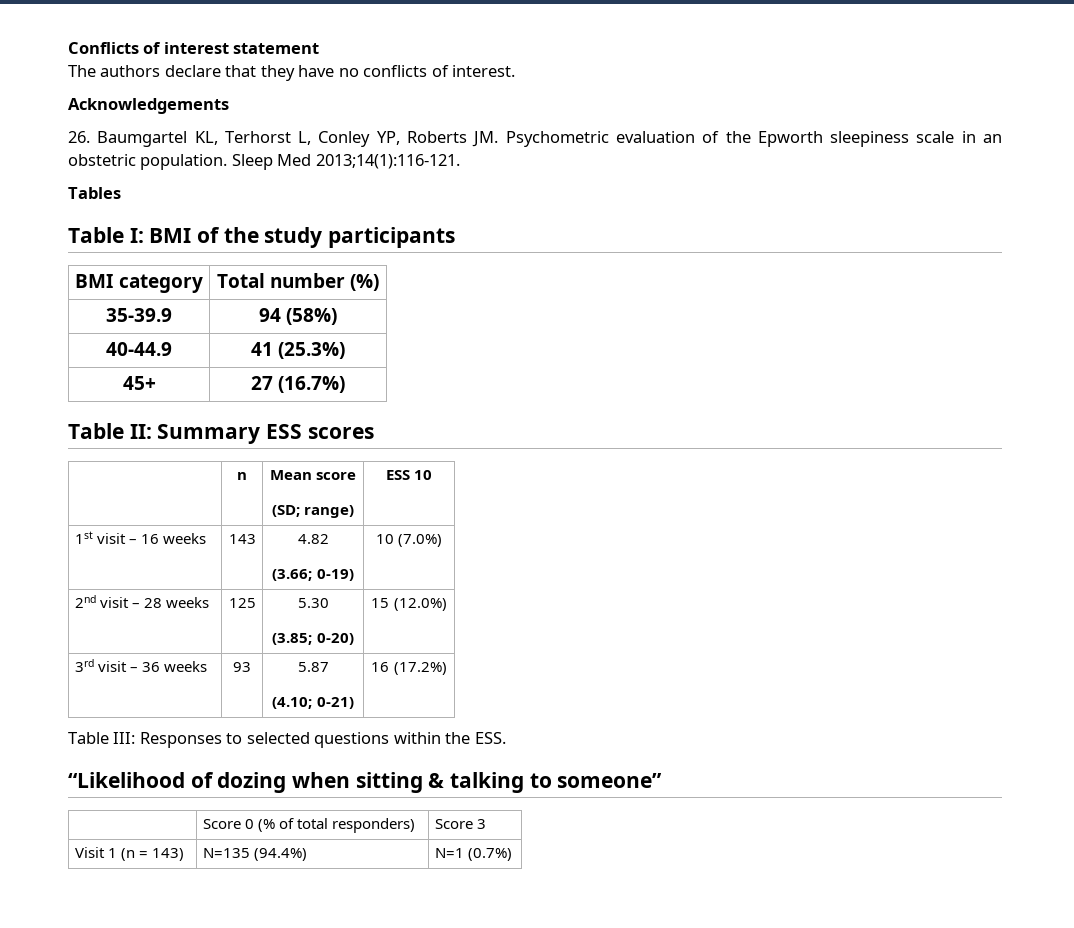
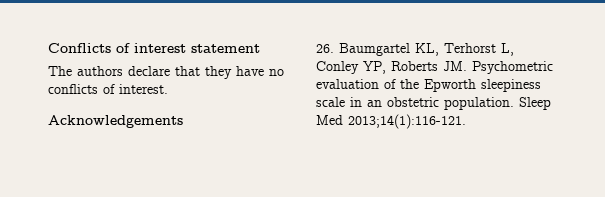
- Tables
- Table I: BMI of the study participants
- BMI category | Total number (%)
- 35-39.9 | 94 (58%)
- 40-44.9 | 41 (25.3%)
- 45+ | 27 (16.7%)
- Table II: Summary ESS scores
- | n | Mean score
- (SD; range) | ESS 10
- 1st visit – 16 weeks | 143 | 4.82
- (3.66; 0-19) | 10 (7.0%)
- 2nd visit – 28 weeks | 125 | 5.30
- (3.85; 0-20) | 15 (12.0%)
- 3rd visit – 36 weeks | 93 | 5.87
- (4.10; 0-21) | 16 (17.2%)
- Table III: Responses to selected questions within the ESS.
- “Likelihood of dozing when sitting & talking to someone”
- | Score 0 (% of total responders) | Score 3
- Visit 1 (n = 143) | N=135 (94.4%) | N=1 (0.7%)

